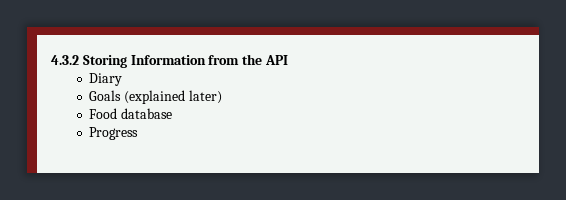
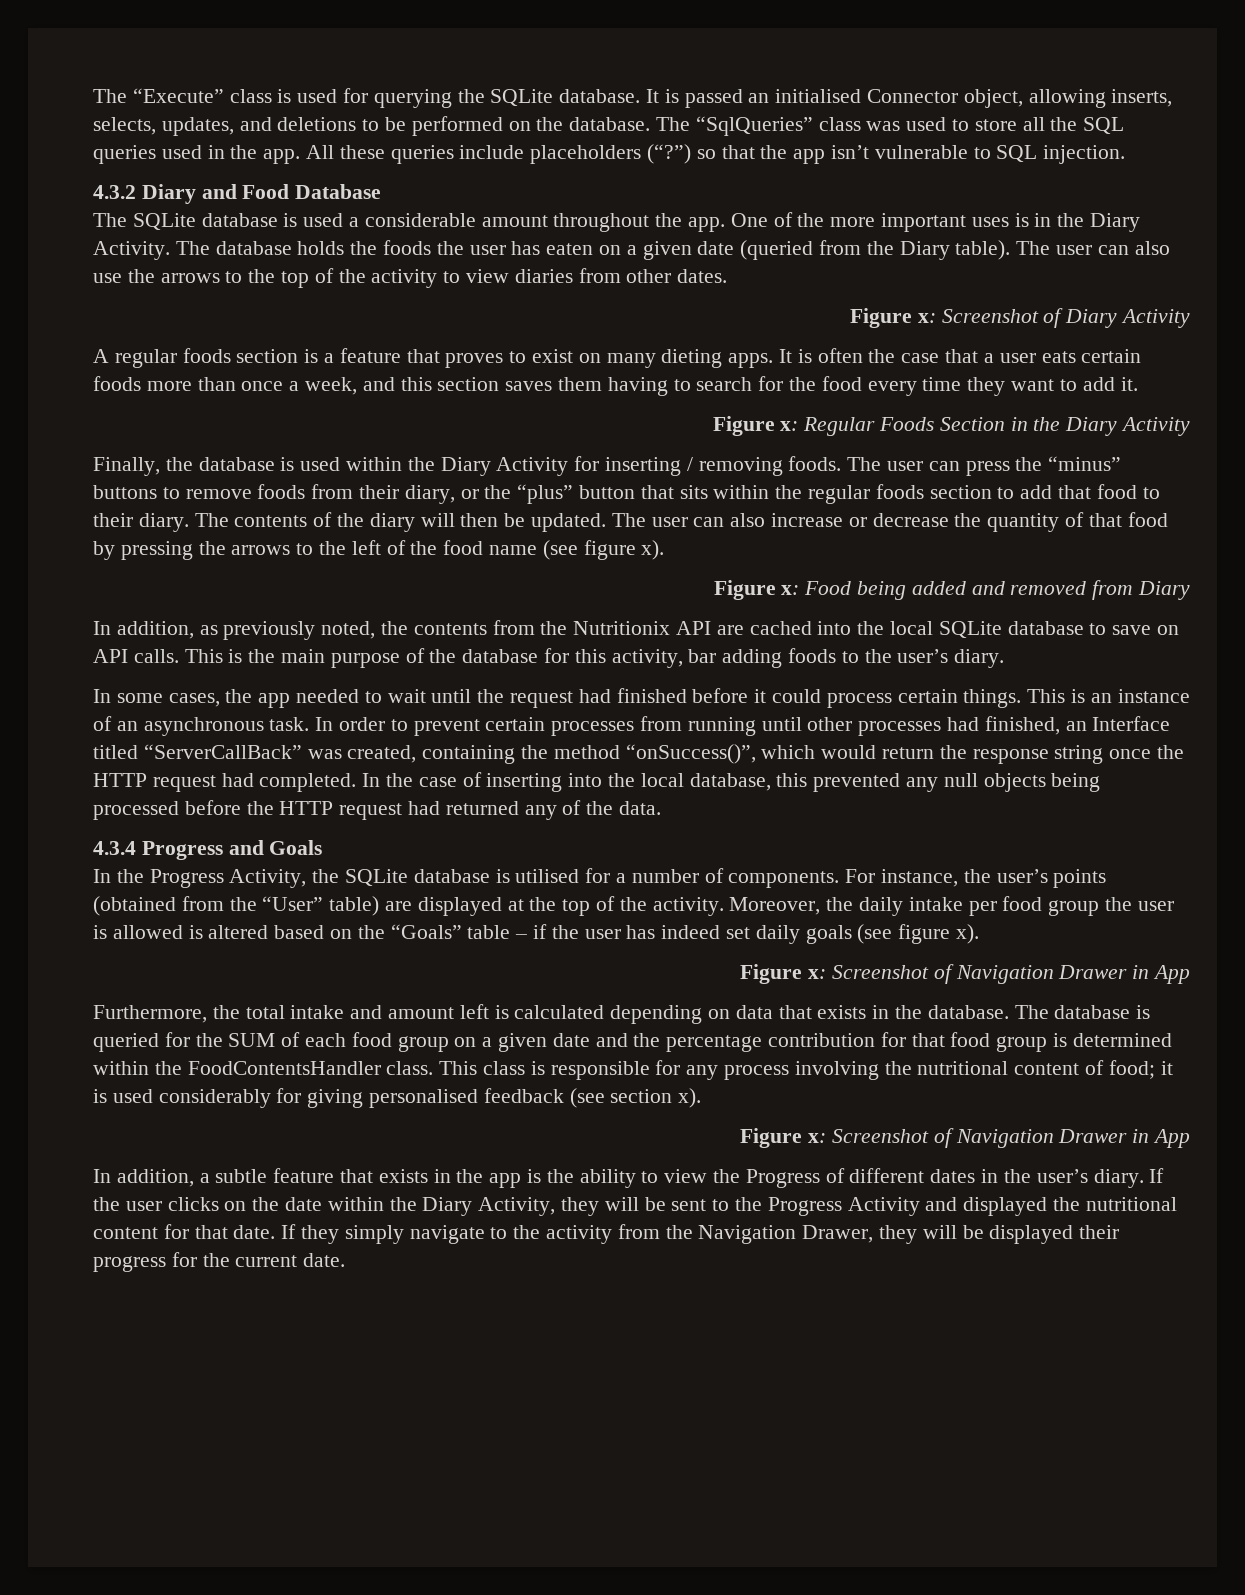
- 4.3.2 Storing Information from the API
- Diary
- Goals (explained later)
- Food database
- Progress
+ The “Execute” class is used for querying the SQLite database. It is passed an initialised Connector object, allowing inserts, selects, updates, and deletions to be performed on the database. The “SqlQueries” class was used to store all the SQL queries used in the app. All these queries include placeholders (“?”) so that the app isn’t vulnerable to SQL injection.
+ 4.3.2 Diary and Food Database
+ The SQLite database is used a considerable amount throughout the app. One of the more important uses is in the Diary Activity. The database holds the foods the user has eaten on a given date (queried from the Diary table). The user can also use the arrows to the top of the activity to view diaries from other dates.
+ Figure x: Screenshot of Diary Activity
+ A regular foods section is a feature that proves to exist on many dieting apps. It is often the case that a user eats certain foods more than once a week, and this section saves them having to search for the food every time they want to add it.
+ Figure x: Regular Foods Section in the Diary Activity
+ Finally, the database is used within the Diary Activity for inserting / removing foods. The user can press the “minus” buttons to remove foods from their diary, or the “plus” button that sits within the regular foods section to add that food to their diary. The contents of the diary will then be updated. The user can also increase or decrease the quantity of that food by pressing the arrows to the left of the food name (see figure x).
+ Figure x: Food being added and removed from Diary
+ In addition, as previously noted, the contents from the Nutritionix API are cached into the local SQLite database to save on API calls. This is the main purpose of the database for this activity, bar adding foods to the user’s diary.
+ In some cases, the app needed to wait until the request had finished before it could process certain things. This is an instance of an asynchronous task. In order to prevent certain processes from running until other processes had finished, an Interface titled “ServerCallBack” was created, containing the method “onSuccess()”, which would return the response string once the HTTP request had completed. In the case of inserting into the local database, this prevented any null objects being processed before the HTTP request had returned any of the data.
+ 4.3.4 Progress and Goals
+ In the Progress Activity, the SQLite database is utilised for a number of components. For instance, the user’s points (obtained from the “User” table) are displayed at the top of the activity. Moreover, the daily intake per food group the user is allowed is altered based on the “Goals” table – if the user has indeed set daily goals (see figure x).
+ Figure x: Screenshot of Navigation Drawer in App
+ Furthermore, the total intake and amount left is calculated depending on data that exists in the database. The database is queried for the SUM of each food group on a given date and the percentage contribution for that food group is determined within the FoodContentsHandler class. This class is responsible for any process involving the nutritional content of food; it is used considerably for giving personalised feedback (see section x).
+ Figure x: Screenshot of Navigation Drawer in App
+ In addition, a subtle feature that exists in the app is the ability to view the Progress of different dates in the user’s diary. If the user clicks on the date within the Diary Activity, they will be sent to the Progress Activity and displayed the nutritional content for that date. If they simply navigate to the activity from the Navigation Drawer, they will be displayed their progress for the current date.

